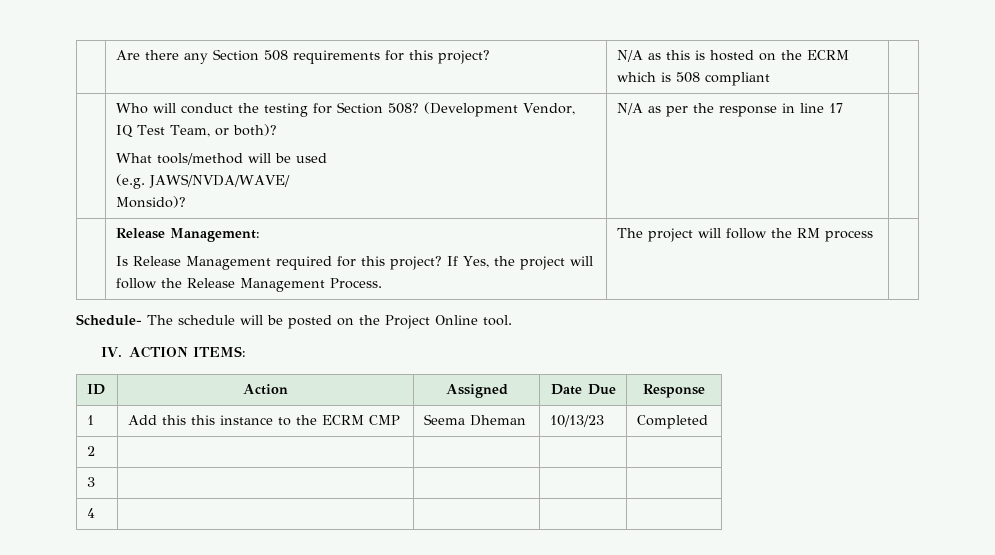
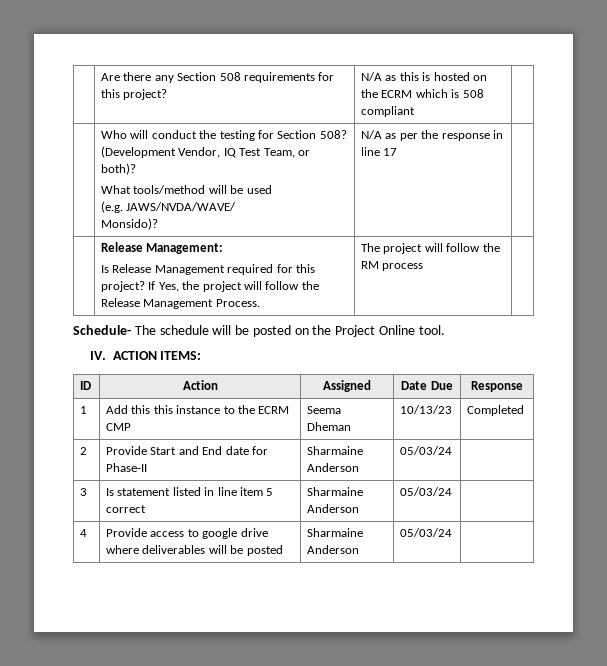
- 2 | | | |
- 3 | | | |
- 4 | | | |
+ 2 | Provide Start and End date for Phase-II | Sharmaine Anderson | 05/03/24 |
+ 3 | Is statement listed in line item 5 correct | Sharmaine Anderson | 05/03/24 |
+ 4 | Provide access to google drive where deliverables will be posted | Sharmaine Anderson | 05/03/24 |

